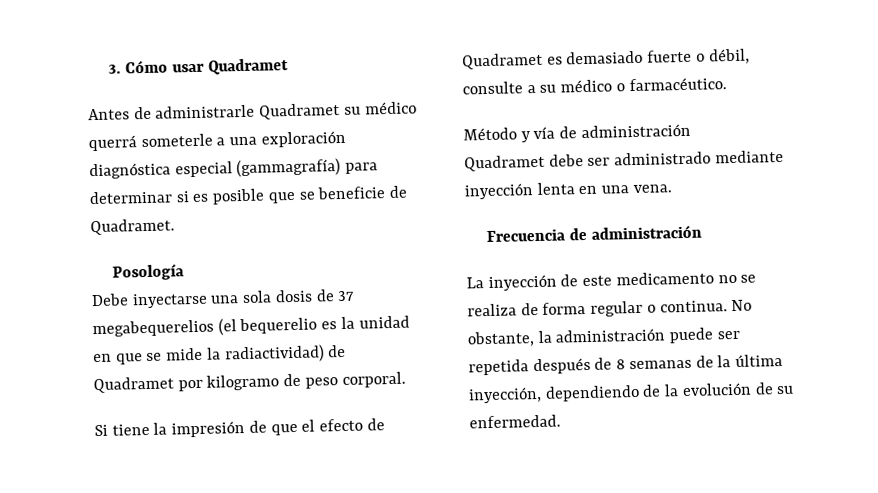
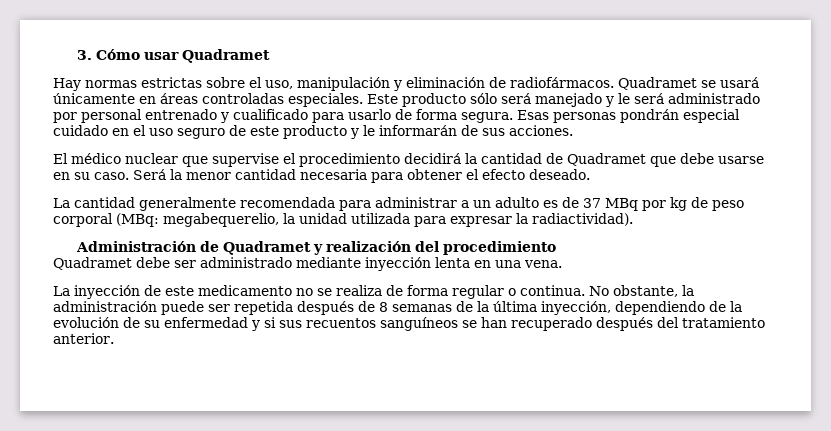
- Antes de administrarle Quadramet su médico querrá someterle a una exploración diagnóstica especial (gammagrafía) para determinar si es posible que se beneficie de Quadramet.
- Posología
- Debe inyectarse una sola dosis de 37 megabequerelios (el bequerelio es la unidad en que se mide la radiactividad) de Quadramet por kilogramo de peso corporal.
- Si tiene la impresión de que el efecto de Quadramet es demasiado fuerte o débil, consulte a su médico o farmacéutico.
- Método y vía de administración
+ Hay normas estrictas sobre el uso, manipulación y eliminación de radiofármacos. Quadramet se usará únicamente en áreas controladas especiales. Este producto sólo será manejado y le será administrado por personal entrenado y cualificado para usarlo de forma segura. Esas personas pondrán especial cuidado en el uso seguro de este producto y le informarán de sus acciones.
+ El médico nuclear que supervise el procedimiento decidirá la cantidad de Quadramet que debe usarse en su caso. Será la menor cantidad necesaria para obtener el efecto deseado.
+ La cantidad generalmente recomendada para administrar a un adulto es de 37 MBq por kg de peso corporal (MBq: megabequerelio, la unidad utilizada para expresar la radiactividad).
+ Administración de Quadramet y realización del procedimiento
- Frecuencia de administración
- No obstante, la administración puede ser repetida después de 8 semanas de la última inyección, dependiendo de la evolución de su enfermedad.
+ No obstante, la administración puede ser repetida después de 8 semanas de la última inyección, dependiendo de la evolución de su enfermedad y si sus recuentos sanguíneos se han recuperado después del tratamiento anterior.

